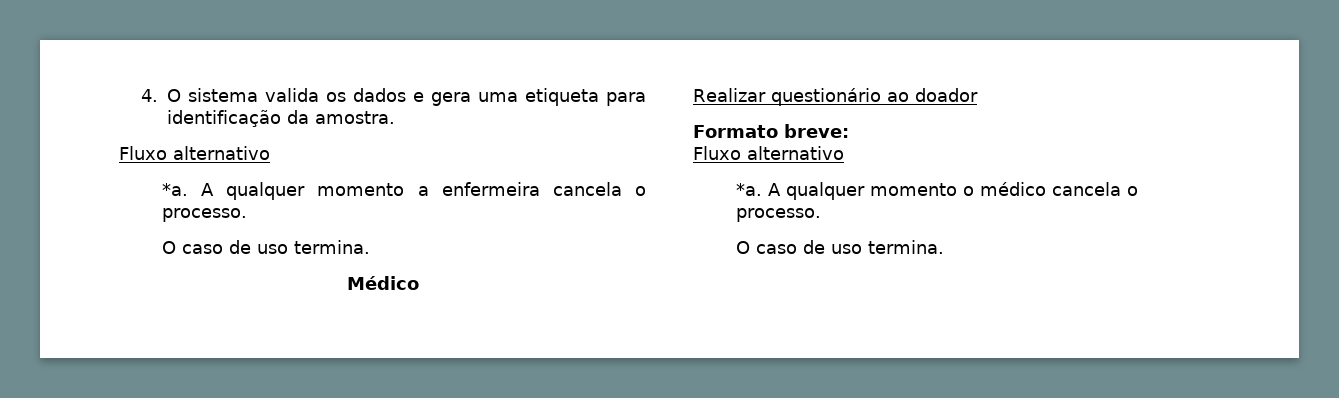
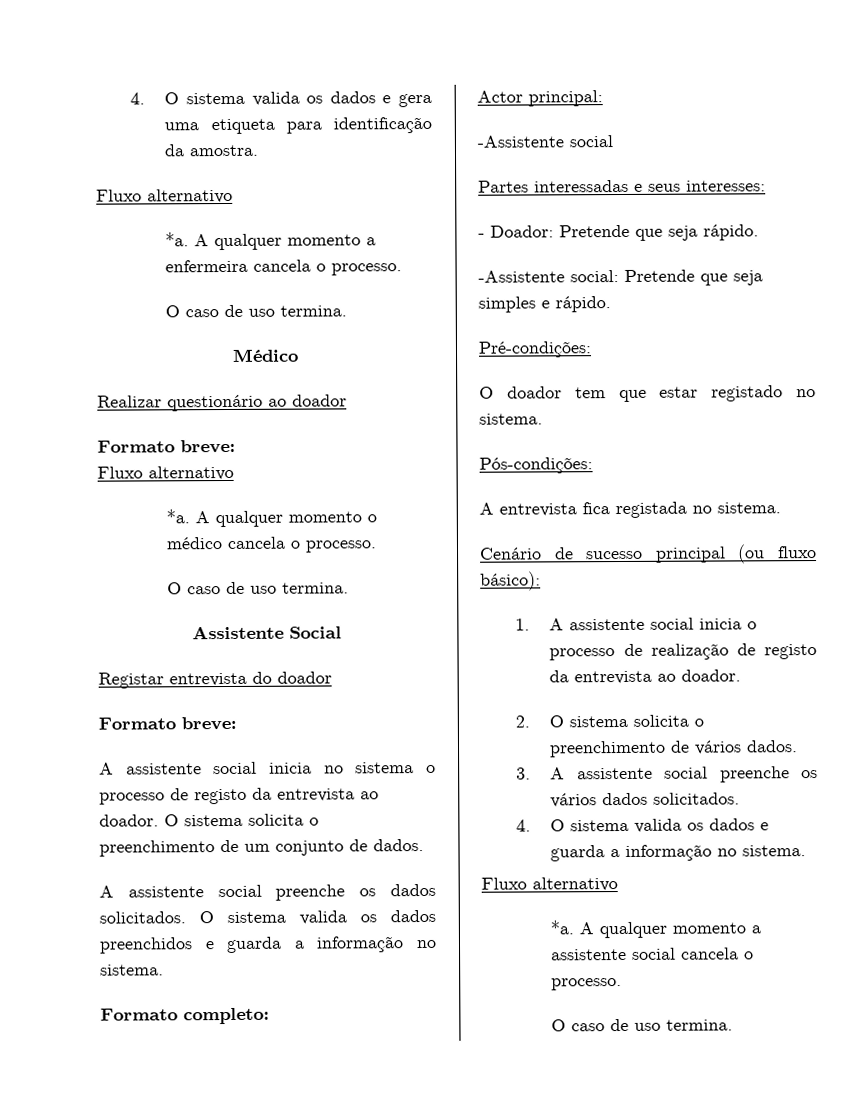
+ Assistente Social
+ Registar entrevista do doador
+ Formato breve:
+ A assistente social inicia no sistema o processo de registo da entrevista ao doador. O sistema solicita o preenchimento de um conjunto de dados.
+ A assistente social preenche os dados solicitados. O sistema valida os dados preenchidos e guarda a informação no sistema.
+ Formato completo:
+ Actor principal:
+ -Assistente social
+ Partes interessadas e seus interesses:
+ - Doador: Pretende que seja rápido.
+ -Assistente social: Pretende que seja simples e rápido.
+ Pré-condições:
+ O doador tem que estar registado no sistema.
+ Pós-condições:
+ A entrevista fica registada no sistema.
+ Cenário de sucesso principal (ou fluxo básico):
+ 1. A assistente social inicia o processo de realização de registo da entrevista ao doador.
+ 2. O sistema solicita o preenchimento de vários dados.
+ 3. A assistente social preenche os vários dados solicitados.
+ 4. O sistema valida os dados e guarda a informação no sistema.
+ Fluxo alternativo
+ *a. A qualquer momento a assistente social cancela o processo.
+ O caso de uso termina.

